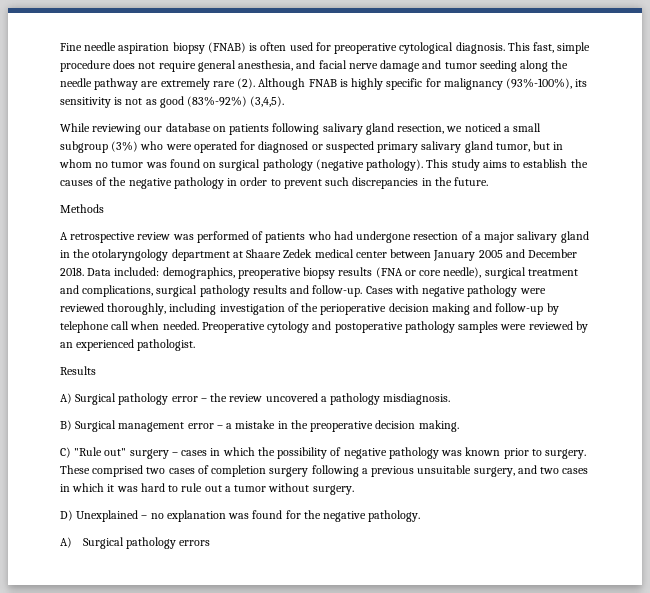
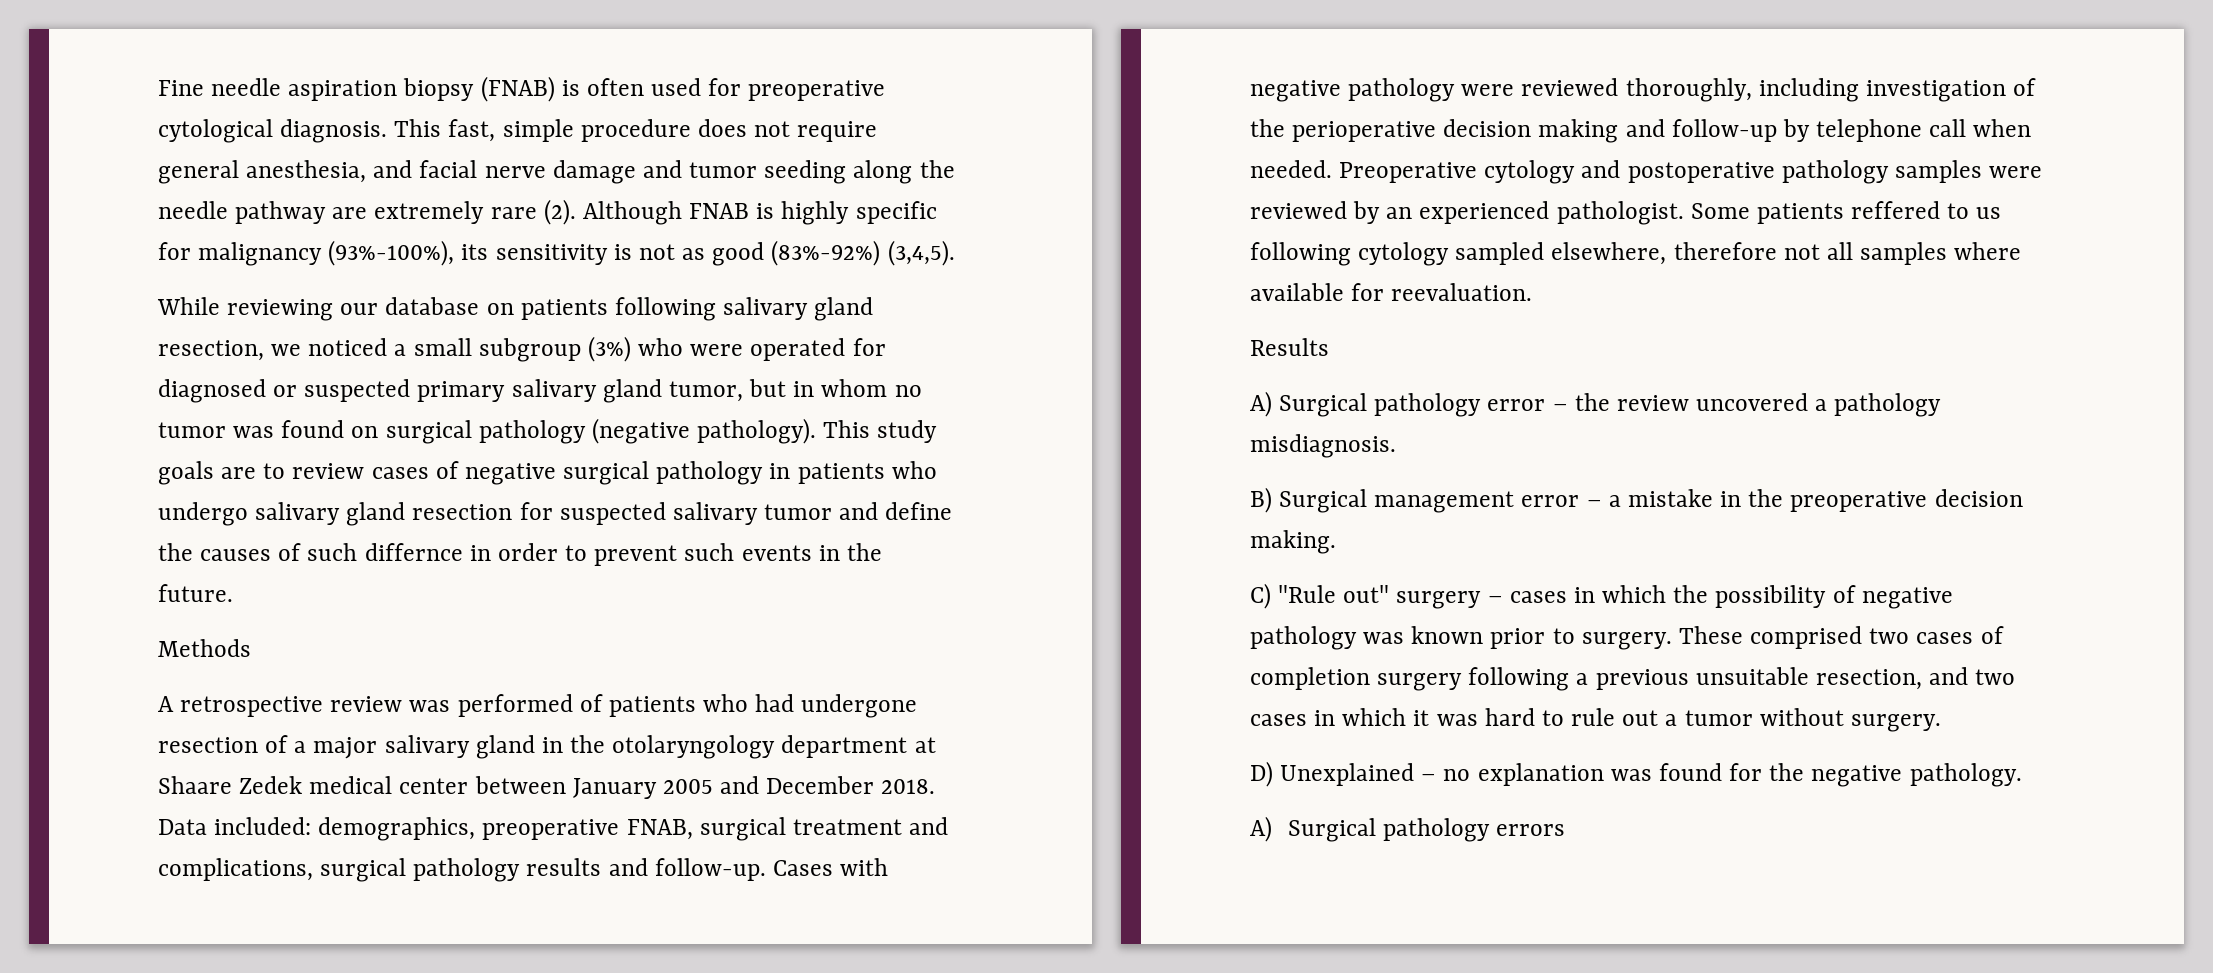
- This study aims to establish the causes of the negative pathology in order to prevent such discrepancies in the future.
+ This study goals are to review cases of negative surgical pathology in patients who undergo salivary gland resection for suspected salivary tumor and define the causes of such differnce in order to prevent such events in the future.
- Data included: demographics, preoperative biopsy results (FNA or core needle), surgical treatment and complications, surgical pathology results and follow-up.
+ Data included: demographics, preoperative FNAB, surgical treatment and complications, surgical pathology results and follow-up.
+ Some patients reffered to us following cytology sampled elsewhere, therefore not all samples where available for reevaluation.
- These comprised two cases of completion surgery following a previous unsuitable surgery, and two cases in which it was hard to rule out a tumor without surgery.
+ These comprised two cases of completion surgery following a previous unsuitable resection, and two cases in which it was hard to rule out a tumor without surgery.

